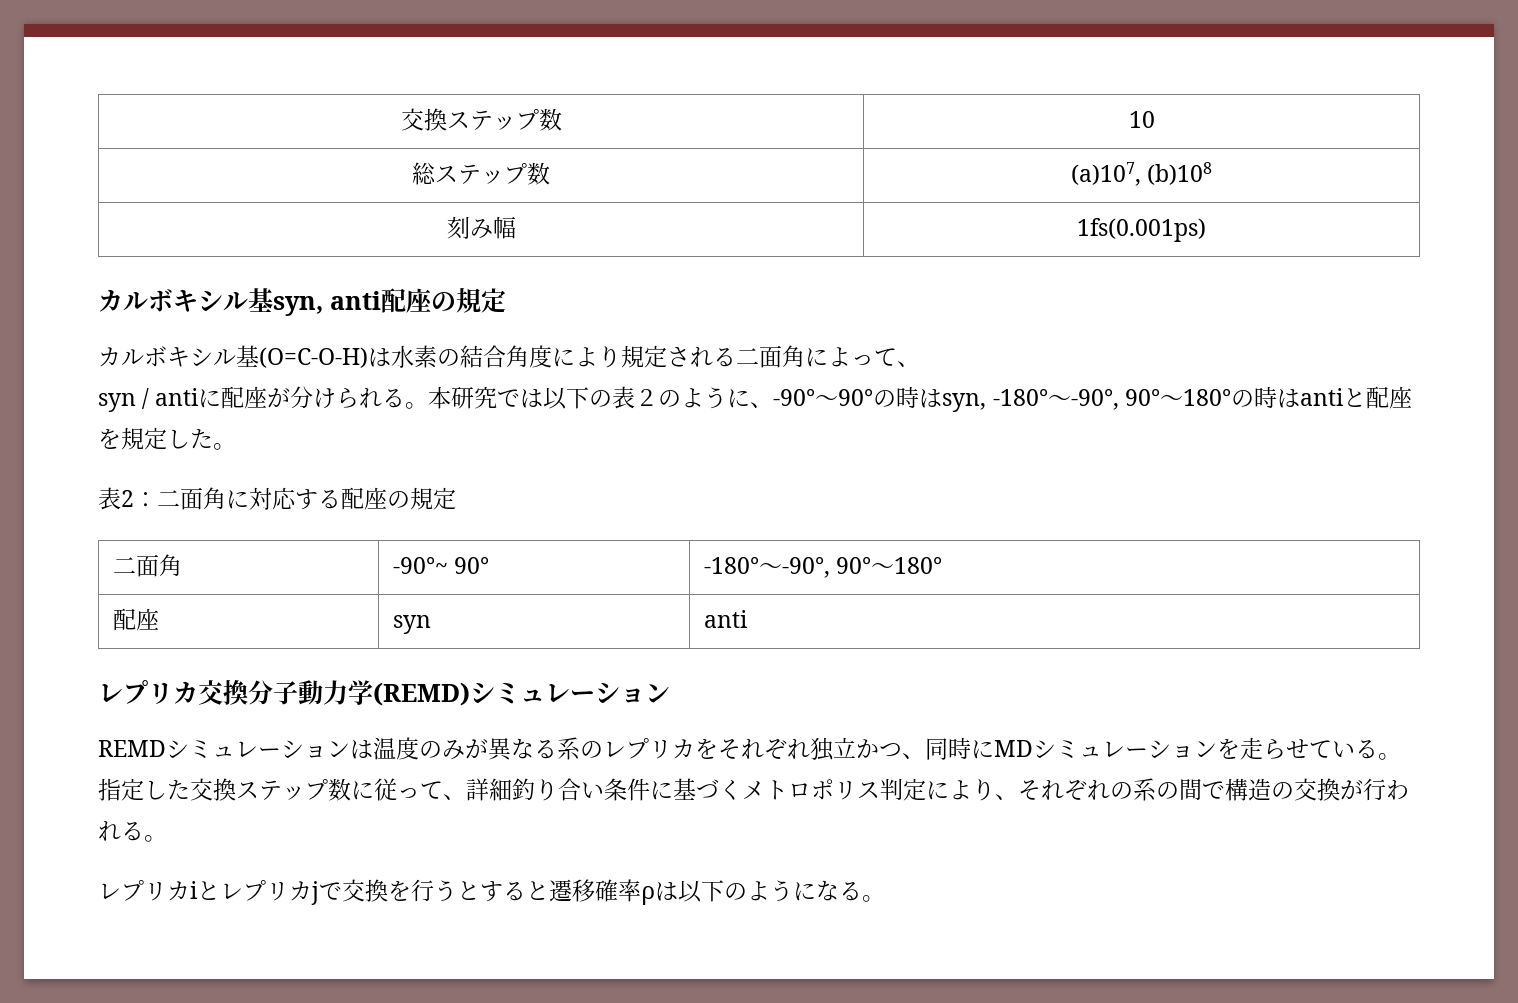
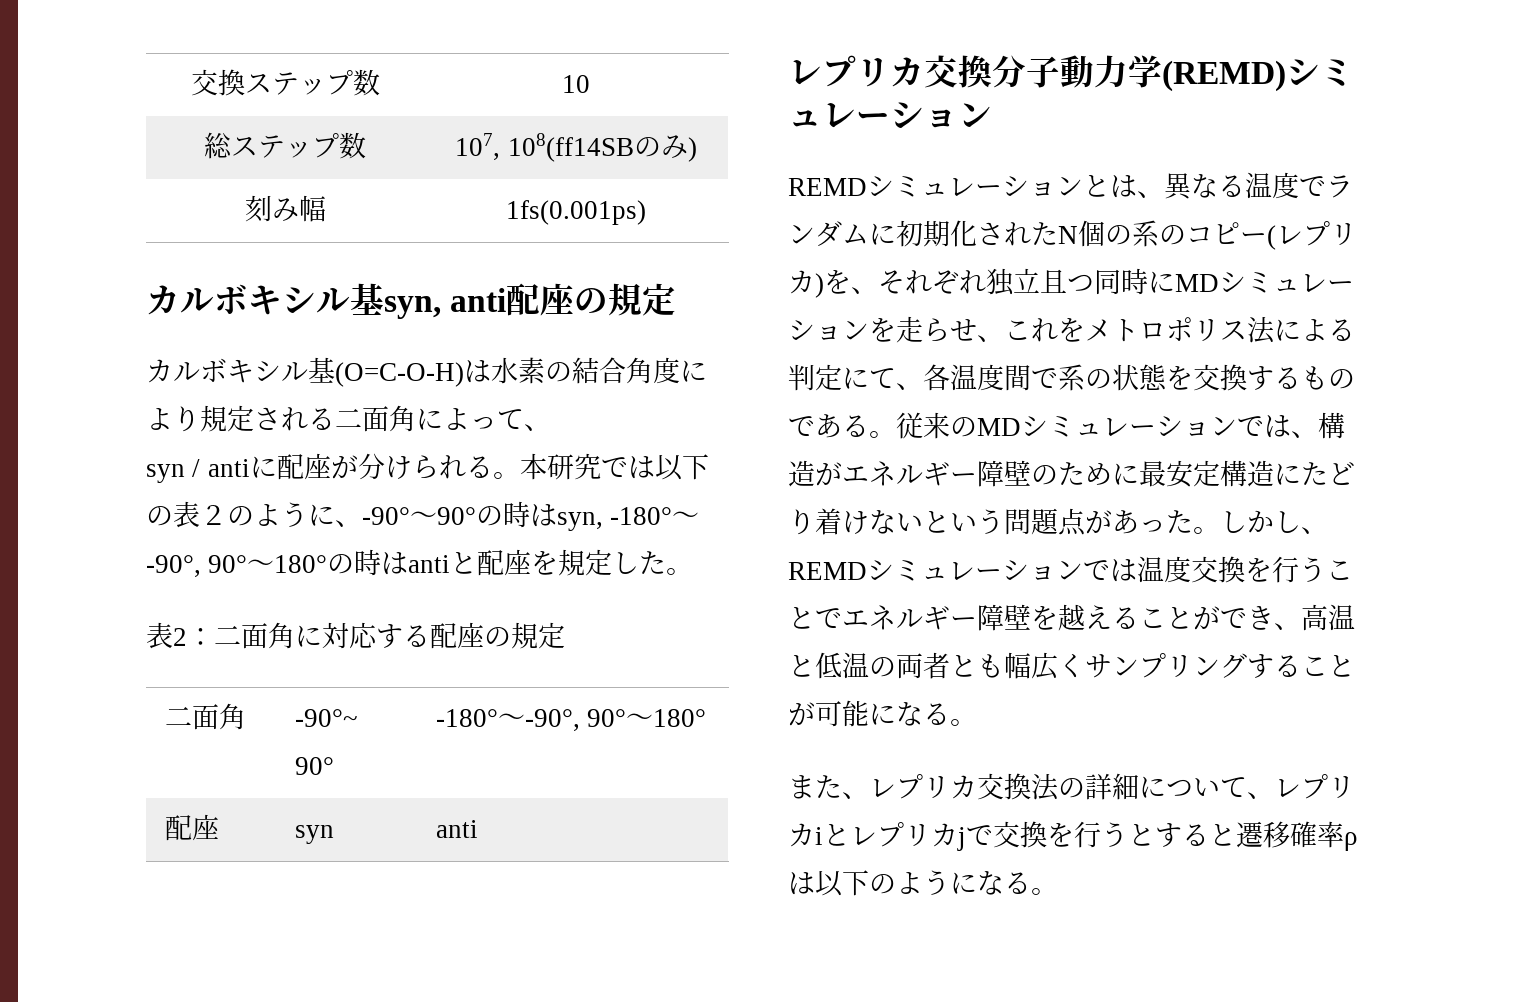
- 総ステップ数 | (a)107, (b)108
+ 総ステップ数 | 107, 108(ff14SBのみ)
- REMDシミュレーションは温度のみが異なる系のレプリカをそれぞれ独立かつ、同時にMDシミュレーションを走らせている。指定した交換ステップ数に従って、詳細釣り合い条件に基づくメトロポリス判定により、それぞれの系の間で構造の交換が行われる。
- レプリカiとレプリカjで交換を行うとすると遷移確率ρは以下のようになる。
+ REMDシミュレーションとは、異なる温度でランダムに初期化されたN個の系のコピー(レプリカ)を、それぞれ独立且つ同時にMDシミュレーションを走らせ、これをメトロポリス法による判定にて、各温度間で系の状態を交換するものである。従来のMDシミュレーションでは、構造がエネルギー障壁のために最安定構造にたどり着けないという問題点があった。しかし、REMDシミュレーションでは温度交換を行うことでエネルギー障壁を越えることができ、高温と低温の両者とも幅広くサンプリングすることが可能になる。
+ また、レプリカ交換法の詳細について、レプリカiとレプリカjで交換を行うとすると遷移確率ρは以下のようになる。

